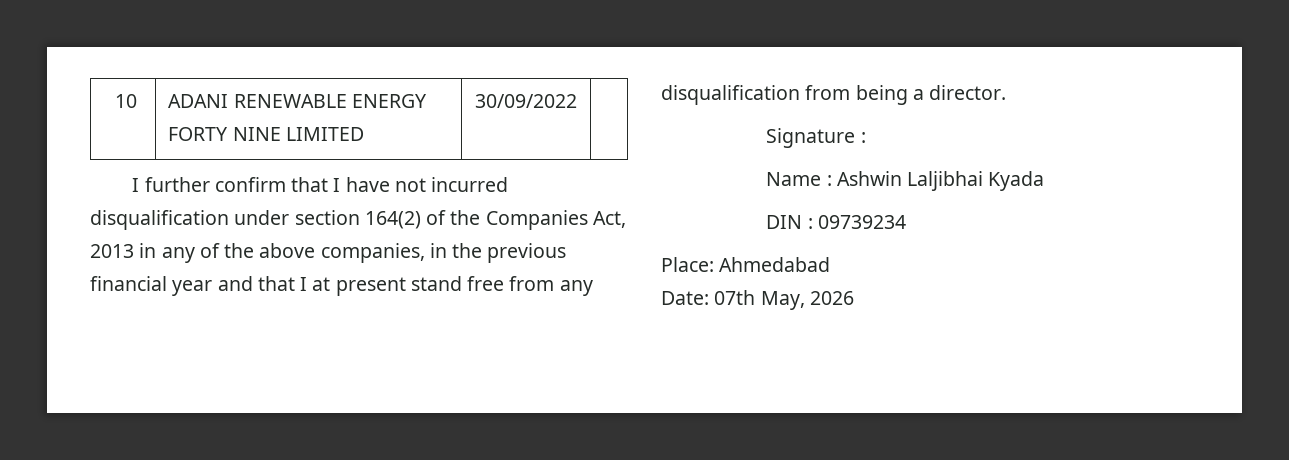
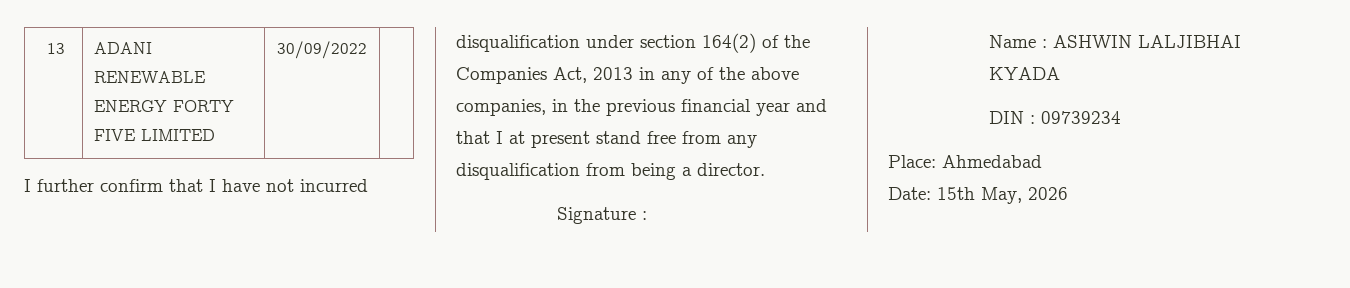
- 10 | ADANI RENEWABLE ENERGY FORTY NINE LIMITED | 30/09/2022 |
+ 13 | ADANI RENEWABLE ENERGY FORTY FIVE LIMITED | 30/09/2022 |
- Name : Ashwin Laljibhai Kyada
+ Name : ASHWIN LALJIBHAI KYADA
- Date: 07th May, 2026
+ Date: 15th May, 2026

